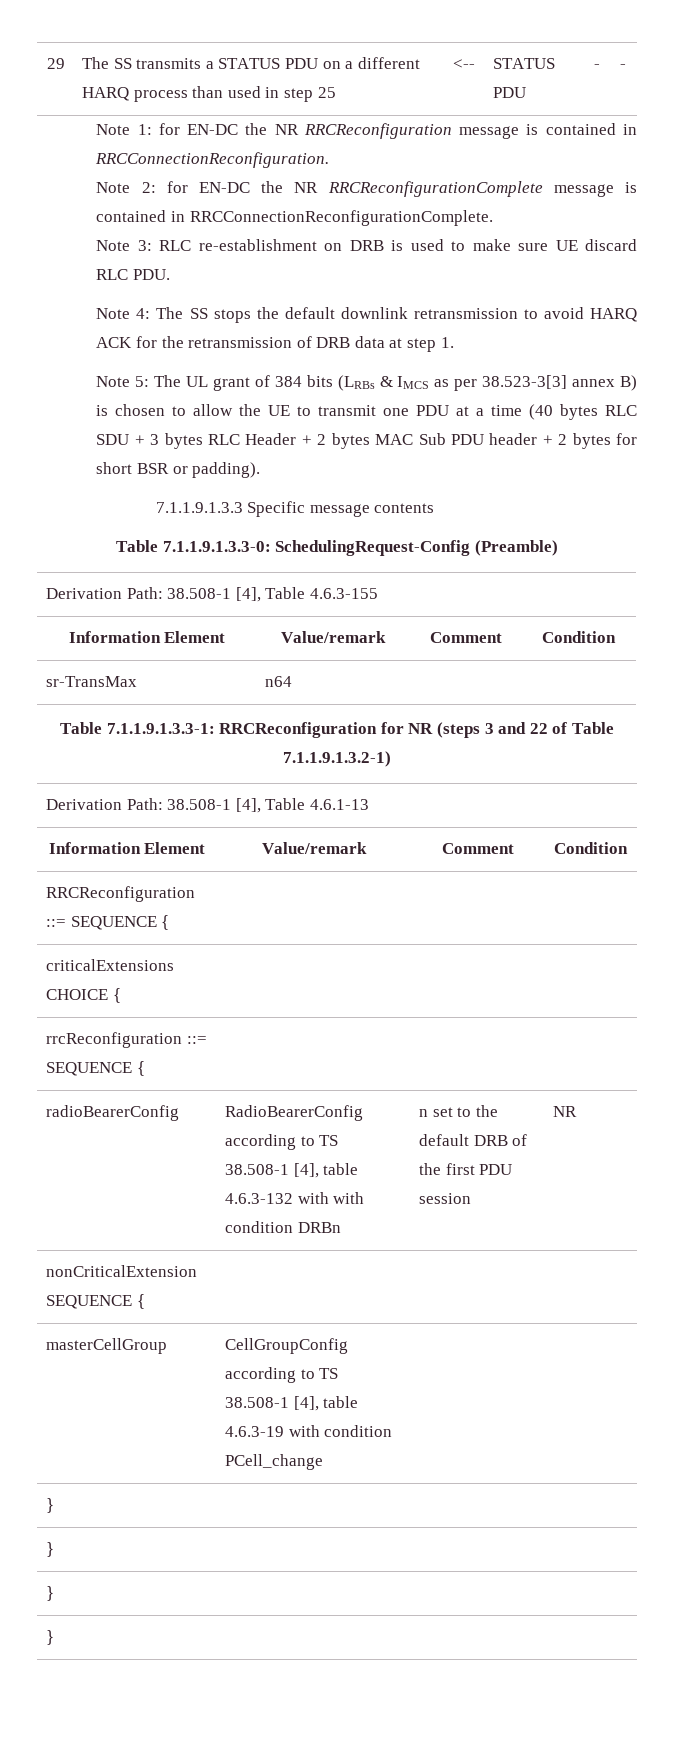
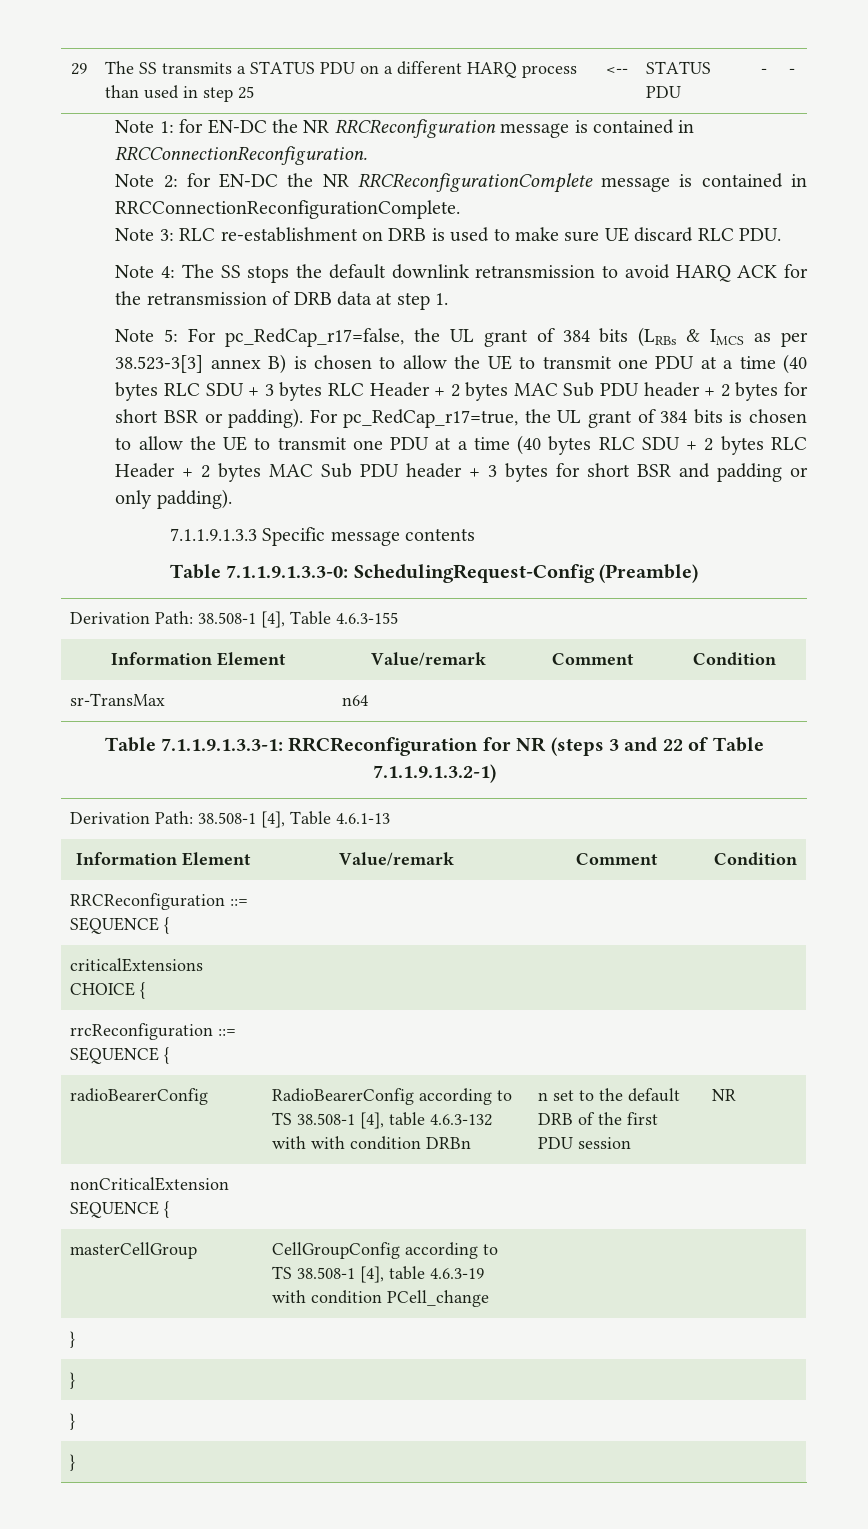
- Note 5: The UL grant of 384 bits (LRBs & IMCS as per 38.523-3[3] annex B) is chosen to allow the UE to transmit one PDU at a time (40 bytes RLC SDU + 3 bytes RLC Header + 2 bytes MAC Sub PDU header + 2 bytes for short BSR or padding).
+ Note 5: For pc_RedCap_r17=false, the UL grant of 384 bits (LRBs & IMCS as per 38.523-3[3] annex B) is chosen to allow the UE to transmit one PDU at a time (40 bytes RLC SDU + 3 bytes RLC Header + 2 bytes MAC Sub PDU header + 2 bytes for short BSR or padding). For pc_RedCap_r17=true, the UL grant of 384 bits is chosen to allow the UE to transmit one PDU at a time (40 bytes RLC SDU + 2 bytes RLC Header + 2 bytes MAC Sub PDU header + 3 bytes for short BSR and padding or only padding).

